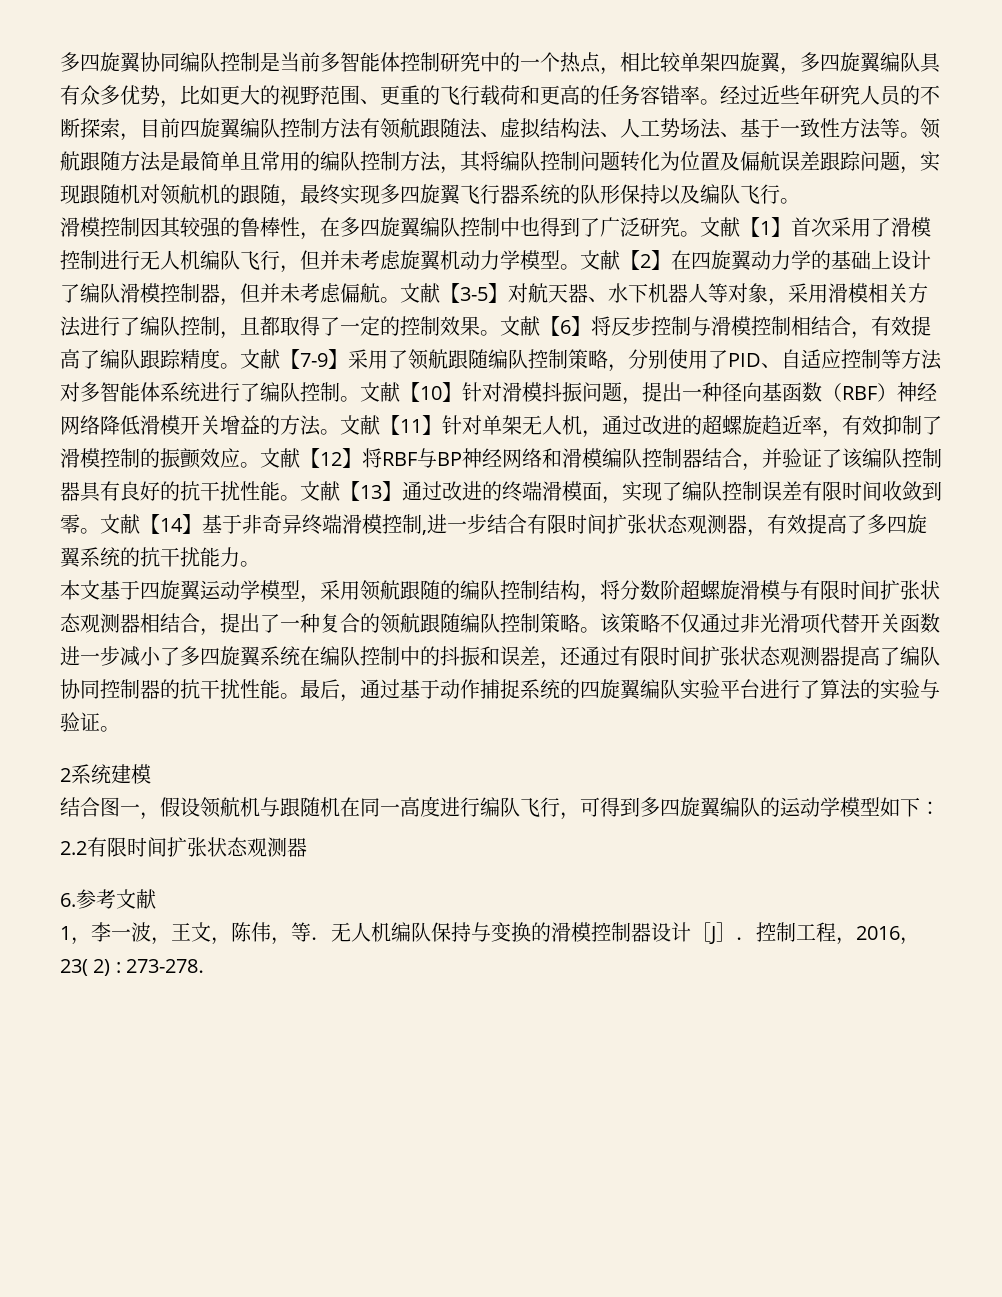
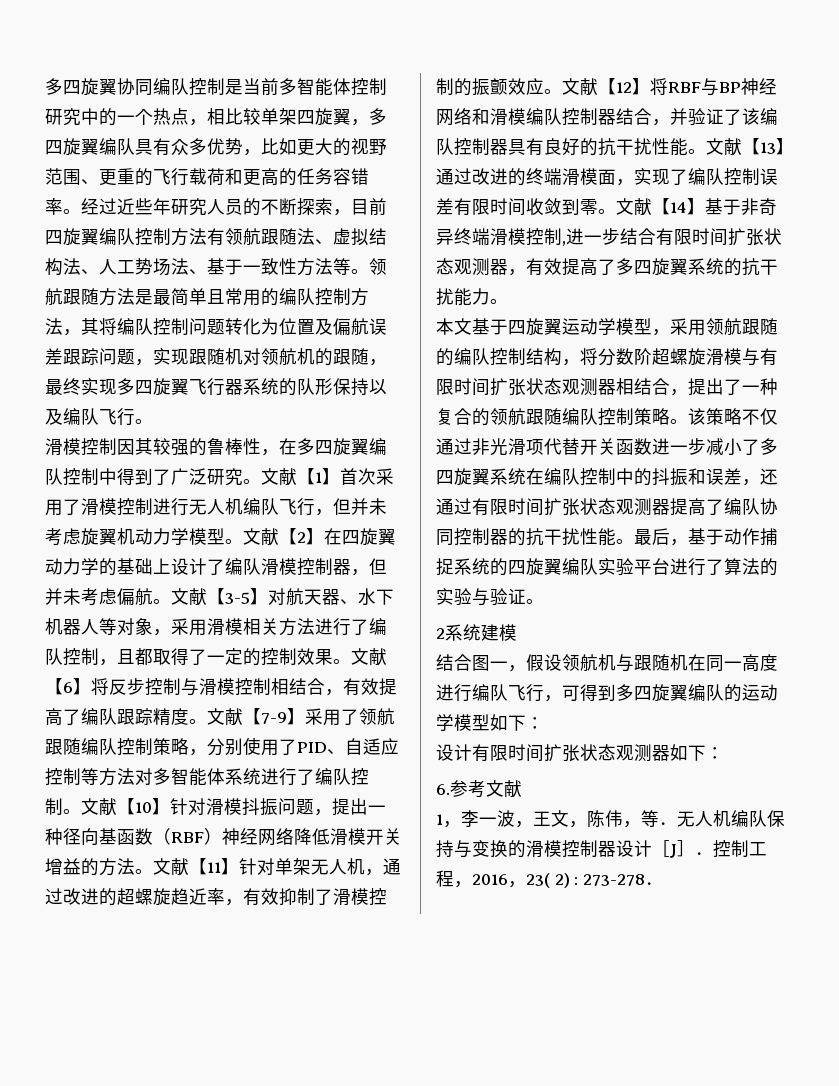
- 滑模控制因其较强的鲁棒性，在多四旋翼编队控制中也得到了广泛研究。
+ 滑模控制因其较强的鲁棒性，在多四旋翼编队控制中得到了广泛研究。
- 最后，通过基于动作捕捉系统的四旋翼编队实验平台进行了算法的实验与验证。
+ 最后，基于动作捕捉系统的四旋翼编队实验平台进行了算法的实验与验证。
- 2.2有限时间扩张状态观测器
+ 设计有限时间扩张状态观测器如下：

